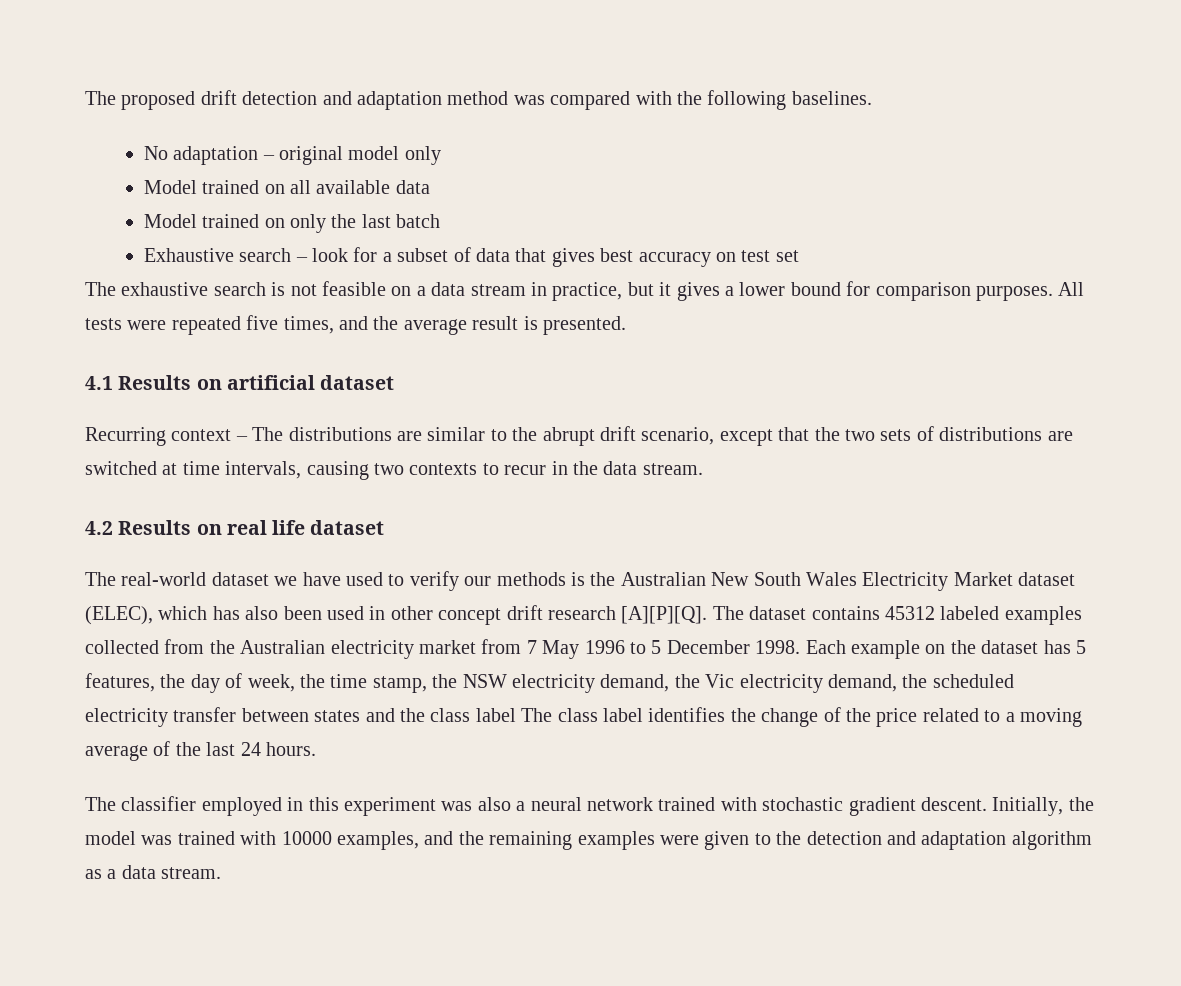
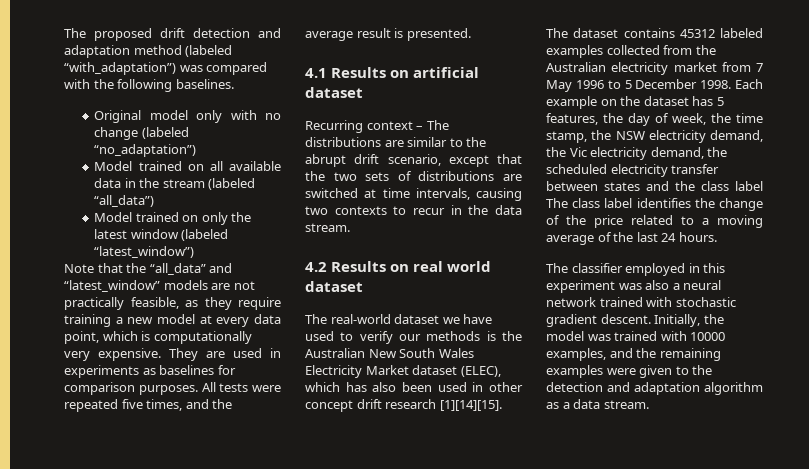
- The proposed drift detection and adaptation method was compared with the following baselines.
+ The proposed drift detection and adaptation method (labeled “with_adaptation”) was compared with the following baselines.
- No adaptation – original model only
+ Original model only with no change (labeled “no_adaptation”)
- Model trained on all available data
+ Model trained on all available data in the stream (labeled “all_data”)
- Model trained on only the last batch
- Exhaustive search – look for a subset of data that gives best accuracy on test set
- The exhaustive search is not feasible on a data stream in practice, but it gives a lower bound for comparison purposes.
+ Model trained on only the latest window (labeled “latest_window”)
+ Note that the “all_data” and “latest_window” models are not practically feasible, as they require training a new model at every data point, which is computationally very expensive. They are used in experiments as baselines for comparison purposes.
- 4.2 Results on real life dataset
+ 4.2 Results on real world dataset
- The real-world dataset we have used to verify our methods is the Australian New South Wales Electricity Market dataset (ELEC), which has also been used in other concept drift research [A][P][Q].
+ The real-world dataset we have used to verify our methods is the Australian New South Wales Electricity Market dataset (ELEC), which has also been used in other concept drift research [1][14][15].

